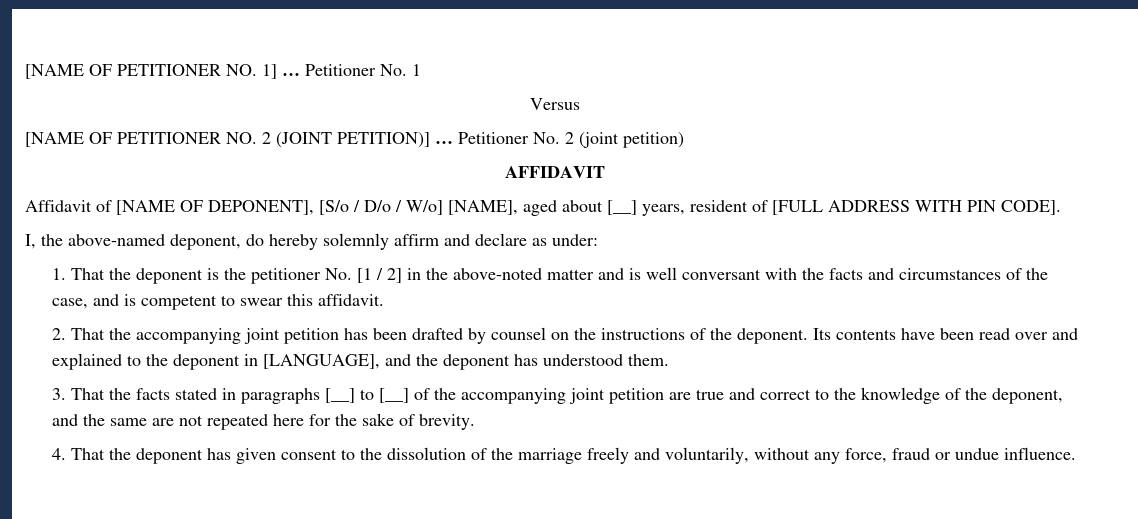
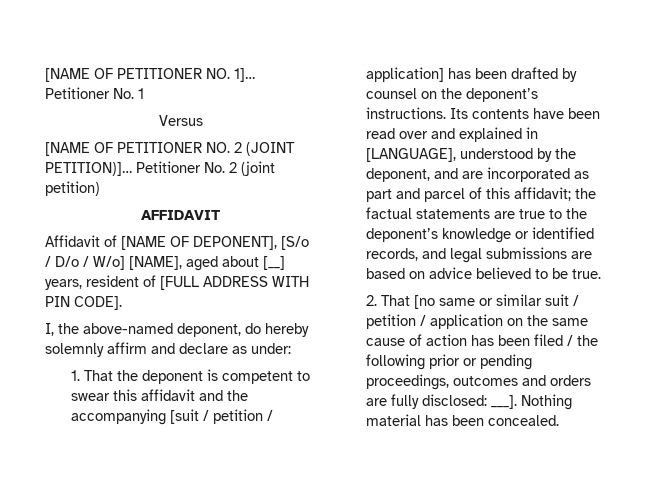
- [NAME OF PETITIONER NO. 1] …
+ [NAME OF PETITIONER NO. 1]…
- [NAME OF PETITIONER NO. 2 (JOINT PETITION)] …
+ [NAME OF PETITIONER NO. 2 (JOINT PETITION)]…
- 1. That the deponent is the petitioner No. [1 / 2] in the above-noted matter and is well conversant with the facts and circumstances of the case, and is competent to swear this affidavit.
- 2. That the accompanying joint petition has been drafted by counsel on the instructions of the deponent.
+ 1. That the deponent is competent to swear this affidavit and the accompanying [suit / petition / application] has been drafted by counsel on the deponent’s instructions.
- Its contents have been read over and explained to the deponent in [LANGUAGE], and the deponent has understood them.
- 3. That the facts stated in paragraphs [__] to [__] of the accompanying joint petition are true and correct to the knowledge of the deponent, and the same are not repeated here for the sake of brevity.
- 4. That the deponent has given consent to the dissolution of the marriage freely and voluntarily, without any force, fraud or undue influence.
+ Its contents have been read over and explained in [LANGUAGE], understood by the deponent, and are incorporated as part and parcel of this affidavit; the factual statements are true to the deponent’s knowledge or identified records, and legal submissions are based on advice believed to be true.
+ 2. That [no same or similar suit / petition / application on the same cause of action has been filed / the following prior or pending proceedings, outcomes and orders are fully disclosed: ___]. Nothing material has been concealed.

